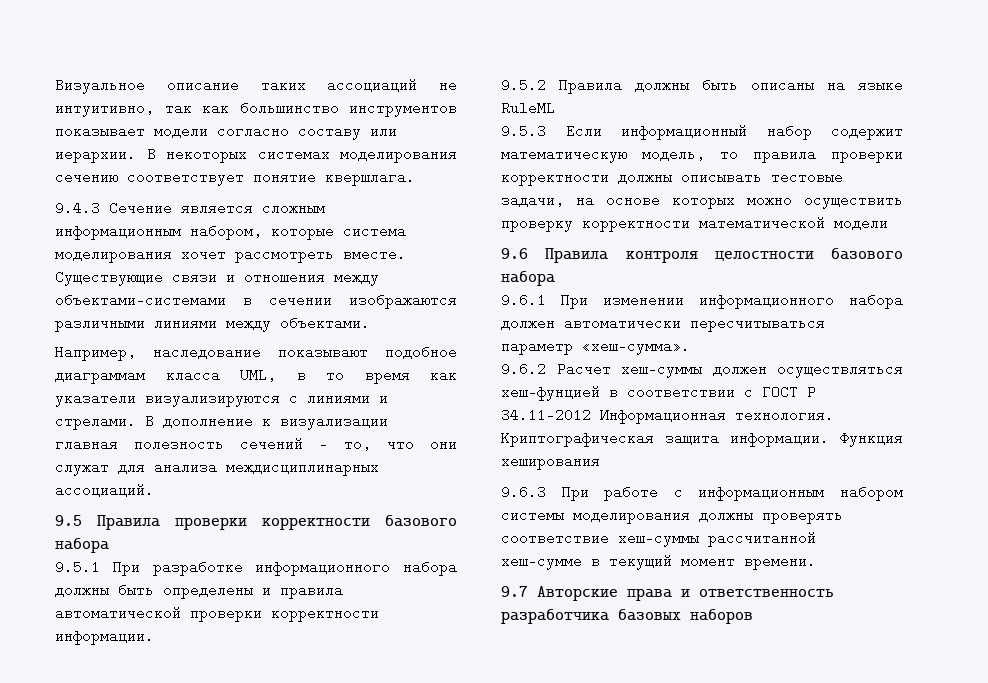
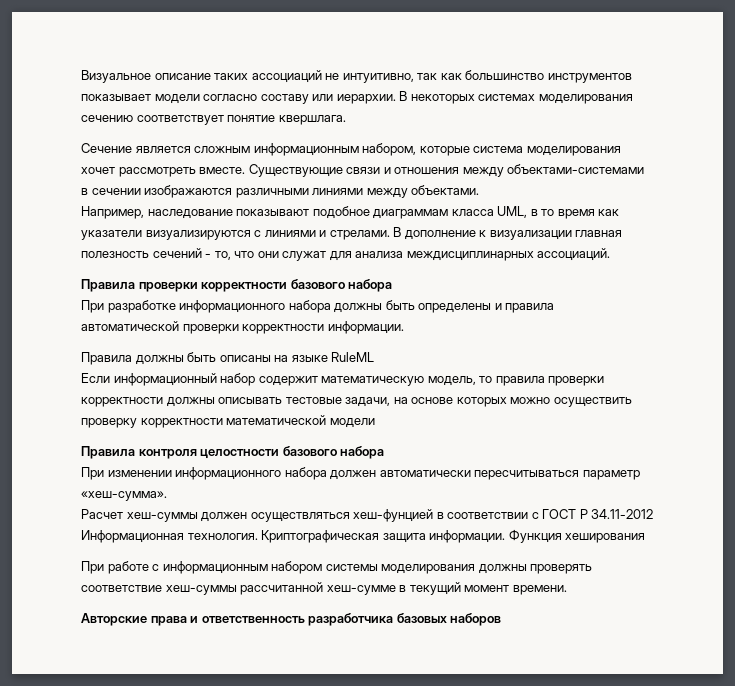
- 9.4.3 Сечение является сложным информационным набором, которые система моделирования хочет рассмотреть вместе.
+ Сечение является сложным информационным набором, которые система моделирования хочет рассмотреть вместе.
- 9.5 Правила проверки корректности базового набора
+ Правила проверки корректности базового набора
- 9.5.1 При разработке информационного набора должны быть определены и правила автоматической проверки корректности информации.
+ При разработке информационного набора должны быть определены и правила автоматической проверки корректности информации.
- 9.5.2 Правила должны быть описаны на языке RuleML
+ Правила должны быть описаны на языке RuleML
- 9.5.3 Если информационный набор содержит математическую модель, то правила проверки корректности должны описывать тестовые задачи, на основе которых можно осуществить проверку корректности математической модели
+ Если информационный набор содержит математическую модель, то правила проверки корректности должны описывать тестовые задачи, на основе которых можно осуществить проверку корректности математической модели
- 9.6 Правила контроля целостности базового набора
+ Правила контроля целостности базового набора
- 9.6.1 При изменении информационного набора должен автоматически пересчитываться параметр «хеш-сумма».
+ При изменении информационного набора должен автоматически пересчитываться параметр «хеш-сумма».
- 9.6.2 Расчет хеш-суммы должен осуществляться хеш-фунцией в соответствии с ГОСТ Р 34.11-2012 Информационная технология.
+ Расчет хеш-суммы должен осуществляться хеш-фунцией в соответствии с ГОСТ Р 34.11-2012 Информационная технология.
- 9.6.3 При работе с информационным набором системы моделирования должны проверять соответствие хеш-суммы рассчитанной хеш-сумме в текущий момент времени.
+ При работе с информационным набором системы моделирования должны проверять соответствие хеш-суммы рассчитанной хеш-сумме в текущий момент времени.
- 9.7 Авторские права и ответственность разработчика базовых наборов
+ Авторские права и ответственность разработчика базовых наборов

